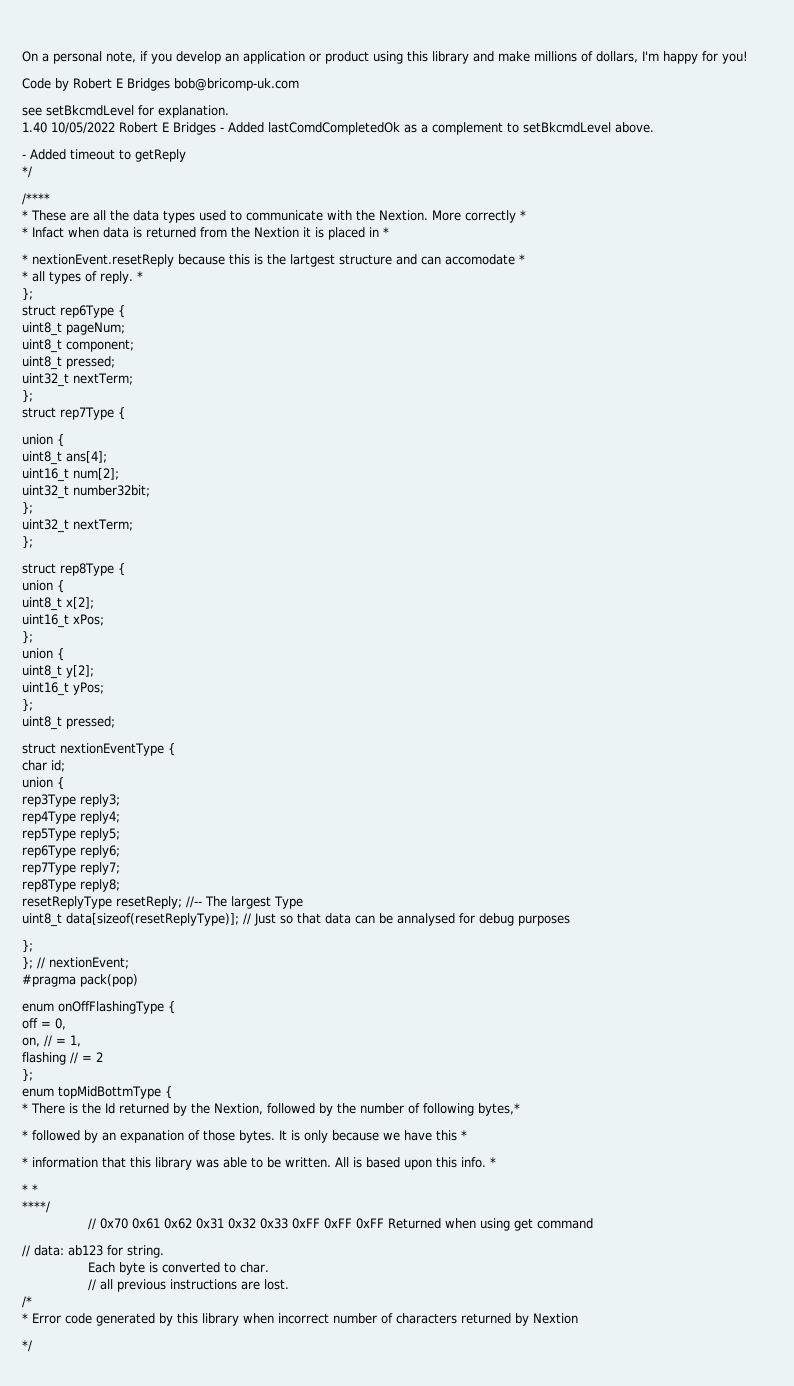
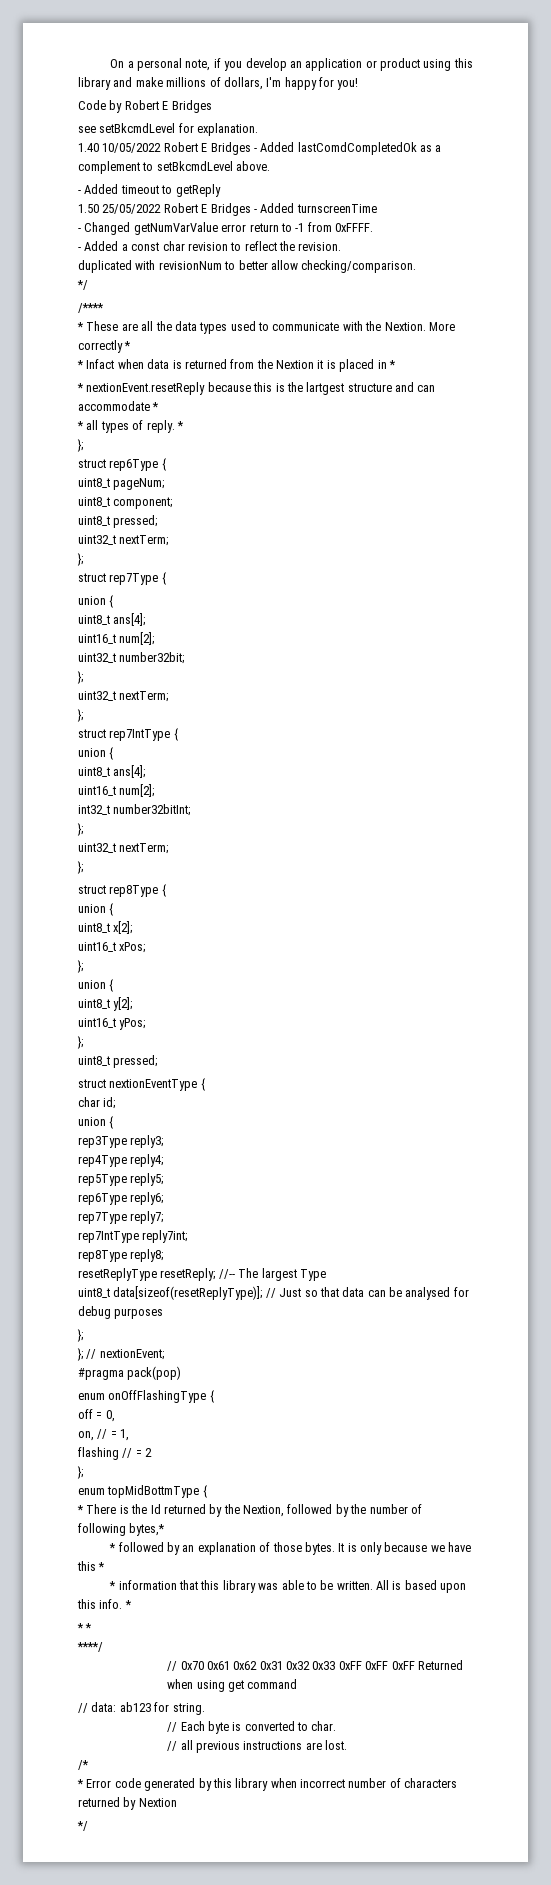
- Code by Robert E Bridges bob@bricomp-uk.com
+ Code by Robert E Bridges
+ 1.50 25/05/2022 Robert E Bridges - Added turnscreenTime
+ - Changed getNumVarValue error return to -1 from 0xFFFF.
+ - Added a const char revision to reflect the revision.
+ duplicated with revisionNum to better allow checking/comparison.
- * nextionEvent.resetReply because this is the lartgest structure and can accomodate *
+ * nextionEvent.resetReply because this is the lartgest structure and can accommodate *
+ struct rep7IntType {
+ union {
+ uint8_t ans[4];
+ uint16_t num[2];
+ int32_t number32bitInt;
+ };
+ uint32_t nextTerm;
+ };
+ rep7IntType reply7int;
- uint8_t data[sizeof(resetReplyType)]; // Just so that data can be annalysed for debug purposes
+ uint8_t data[sizeof(resetReplyType)]; // Just so that data can be analysed for debug purposes
- * followed by an expanation of those bytes.
+ * followed by an explanation of those bytes.
- Each byte is converted to char.
+ // Each byte is converted to char.

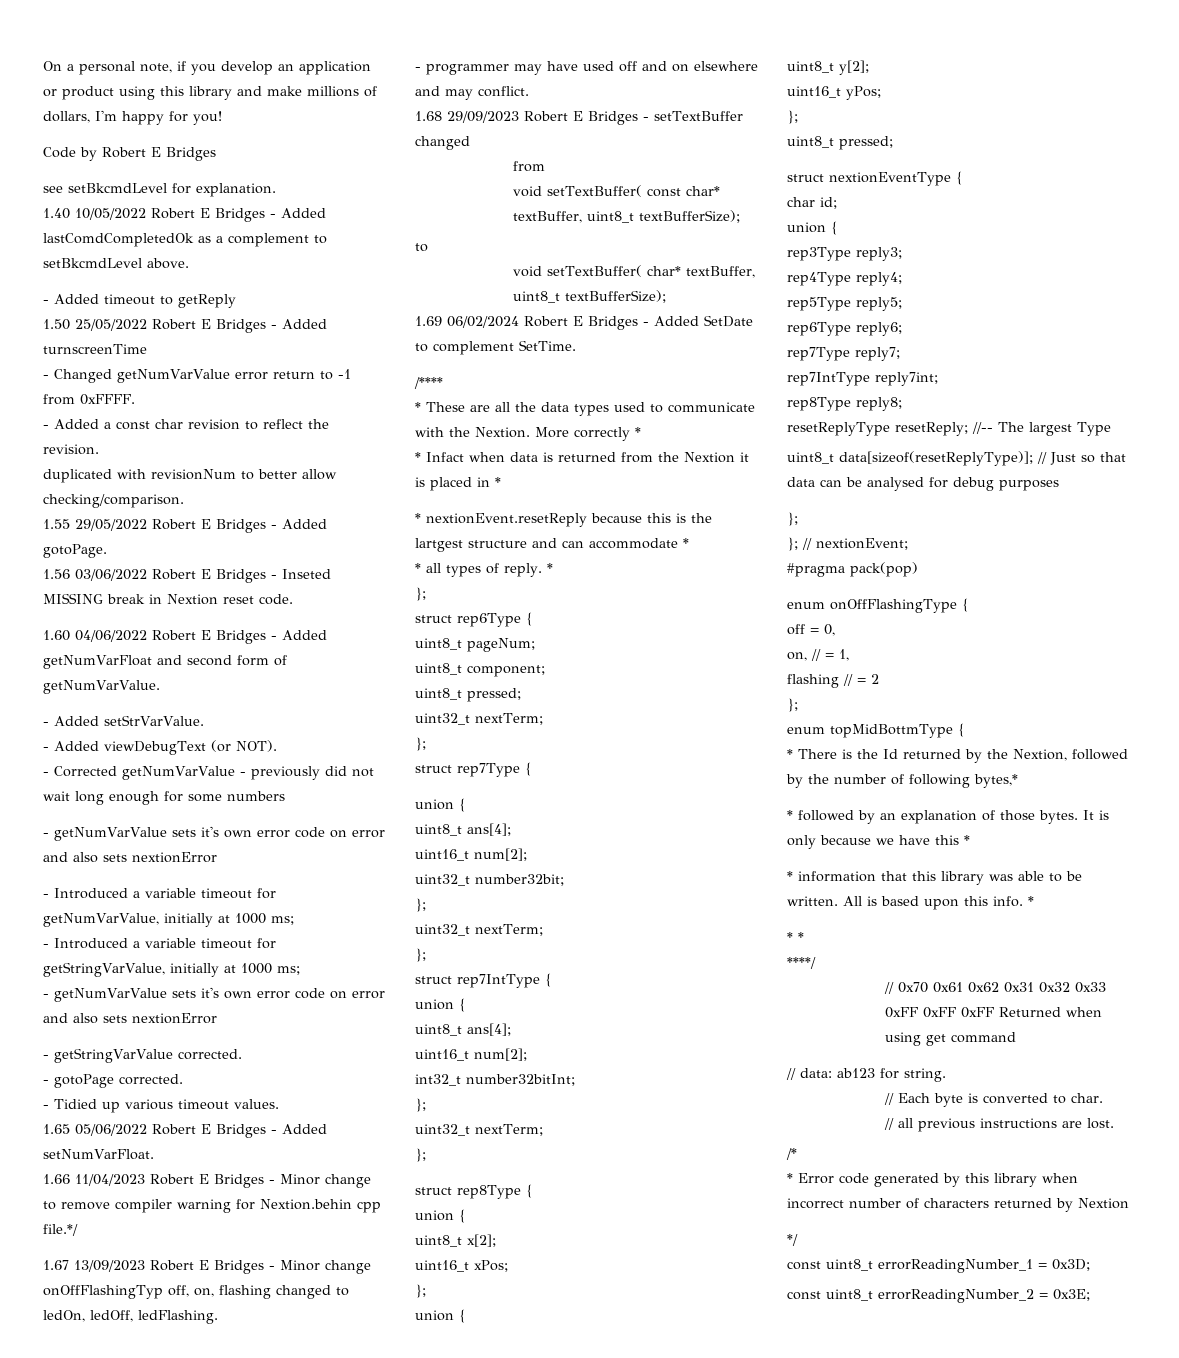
  duplicated with revisionNum to better allow checking/comparison.
- */
+ 1.55 29/05/2022 Robert E Bridges - Added gotoPage.
+ 1.56 03/06/2022 Robert E Bridges - Inseted MISSING break in Nextion reset code.
+ 1.60 04/06/2022 Robert E Bridges - Added getNumVarFloat and second form of getNumVarValue.
+ - Added setStrVarValue.
+ - Added viewDebugText (or NOT).
+ - Corrected getNumVarValue - previously did not wait long enough for some numbers
+ - getNumVarValue sets it's own error code on error and also sets nextionError
+ - Introduced a variable timeout for getNumVarValue, initially at 1000 ms;
+ - Introduced a variable timeout for getStringVarValue, initially at 1000 ms;
+ - getNumVarValue sets it's own error code on error and also sets nextionError
+ - getStringVarValue corrected.
+ - gotoPage corrected.
+ - Tidied up various timeout values.
+ 1.65 05/06/2022 Robert E Bridges - Added setNumVarFloat.
+ 1.66 11/04/2023 Robert E Bridges - Minor change to remove compiler warning for Nextion.behin cpp file.*/
+ 1.67 13/09/2023 Robert E Bridges - Minor change onOffFlashingTyp off, on, flashing changed to ledOn, ledOff, ledFlashing.
+ - programmer may have used off and on elsewhere and may conflict.
+ 1.68 29/09/2023 Robert E Bridges - setTextBuffer changed
+ from
+ void setTextBuffer( const char* textBuffer, uint8_t textBufferSize);
+ to
+ void setTextBuffer( char* textBuffer, uint8_t textBufferSize);
+ 1.69 06/02/2024 Robert E Bridges - Added SetDate to complement SetTime.
+ const uint8_t errorReadingNumber_1 = 0x3D;
+ const uint8_t errorReadingNumber_2 = 0x3E;

